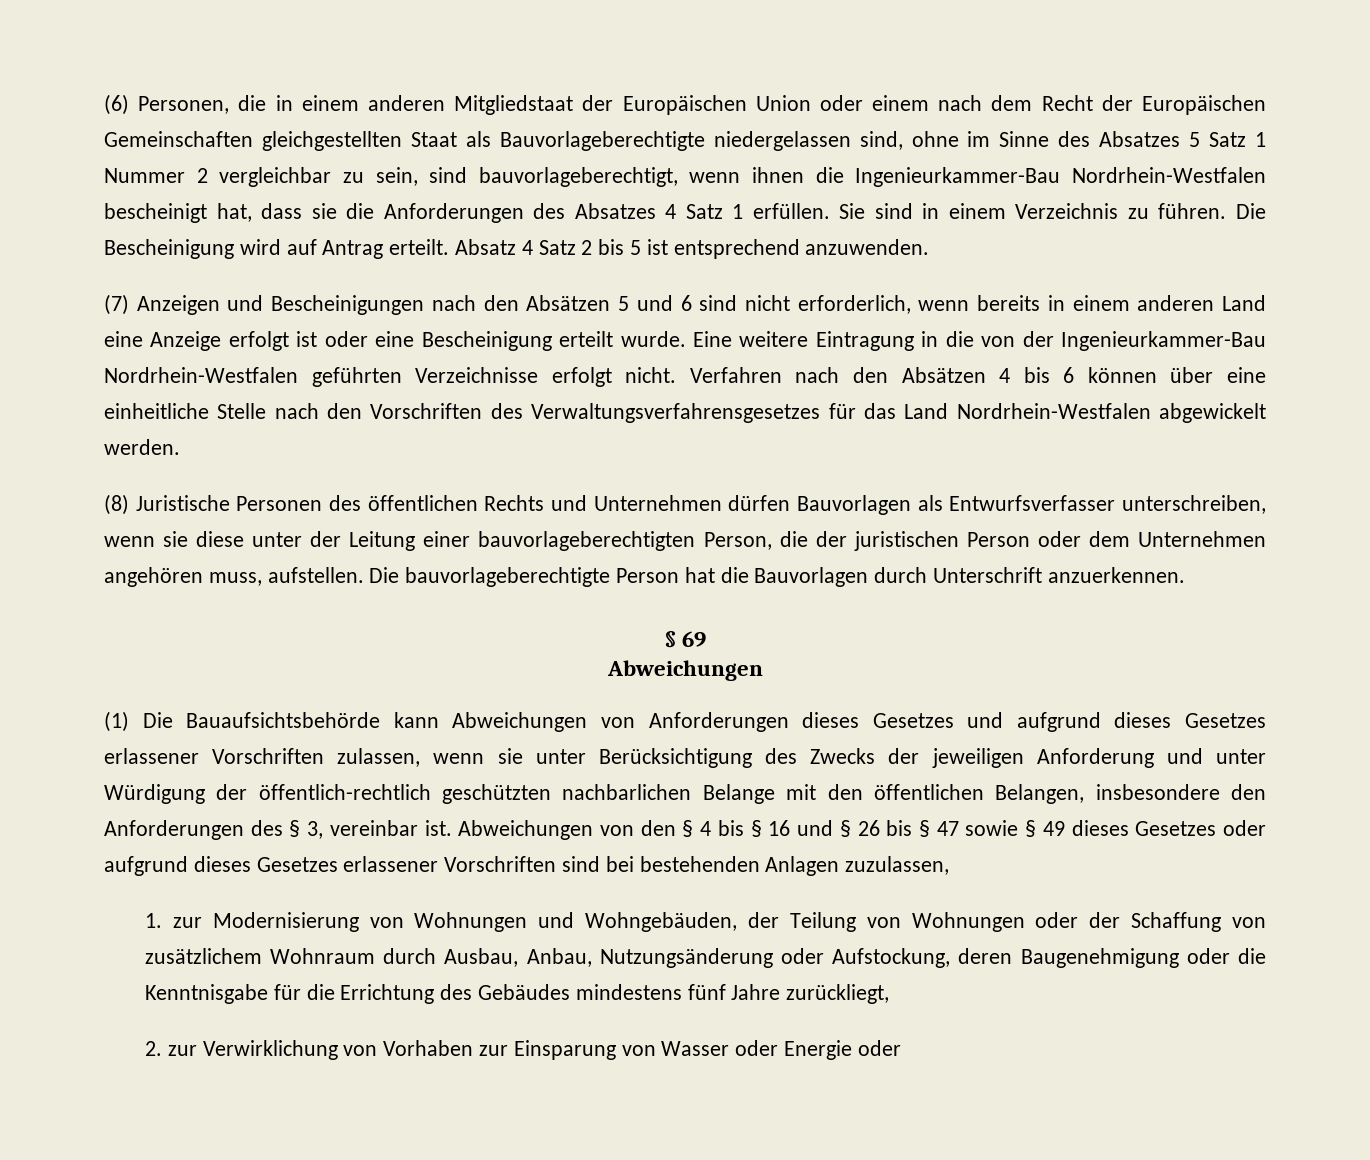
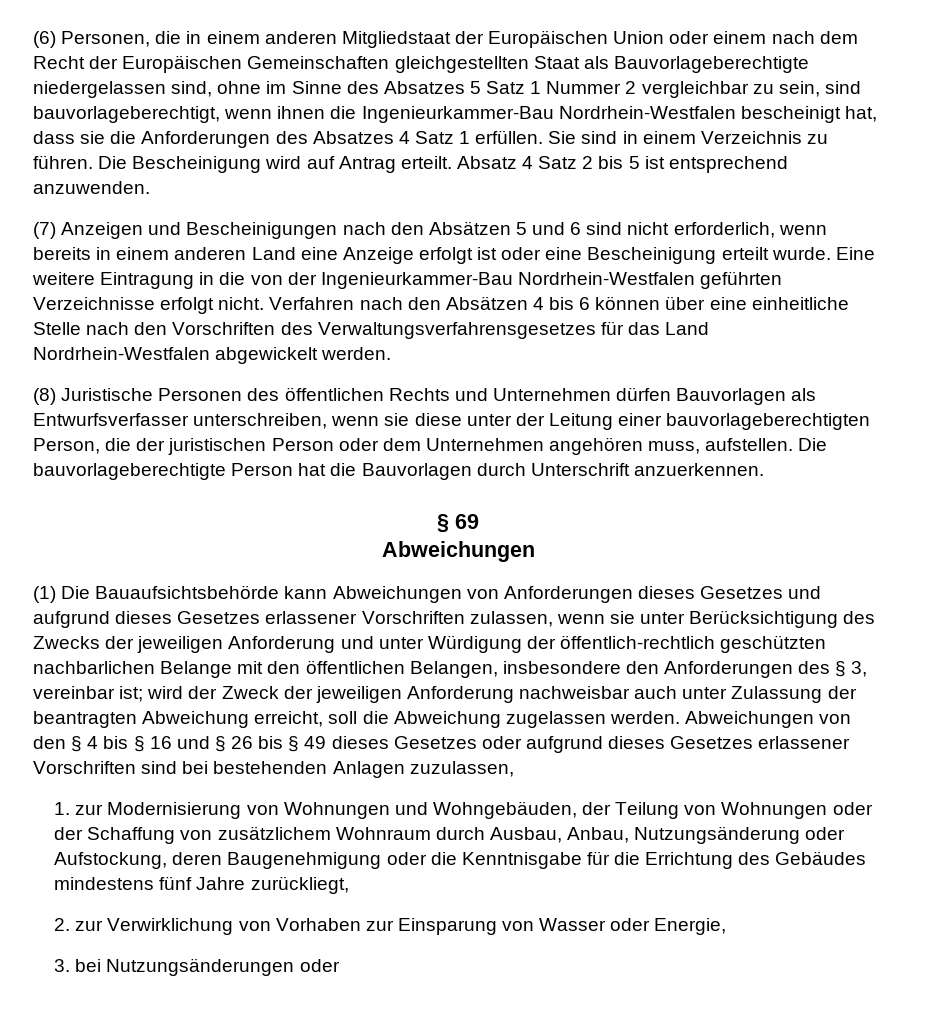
- (1) Die Bauaufsichtsbehörde kann Abweichungen von Anforderungen dieses Gesetzes und aufgrund dieses Gesetzes erlassener Vorschriften zulassen, wenn sie unter Berücksichtigung des Zwecks der jeweiligen Anforderung und unter Würdigung der öffentlich-rechtlich geschützten nachbarlichen Belange mit den öffentlichen Belangen, insbesondere den Anforderungen des § 3, vereinbar ist.
+ (1) Die Bauaufsichtsbehörde kann Abweichungen von Anforderungen dieses Gesetzes und aufgrund dieses Gesetzes erlassener Vorschriften zulassen, wenn sie unter Berücksichtigung des Zwecks der jeweiligen Anforderung und unter Würdigung der öffentlich-rechtlich geschützten nachbarlichen Belange mit den öffentlichen Belangen, insbesondere den Anforderungen des § 3, vereinbar ist; wird der Zweck der jeweiligen Anforderung nachweisbar auch unter Zulassung der beantragten Abweichung erreicht, soll die Abweichung zugelassen werden.
- Abweichungen von den § 4 bis § 16 und § 26 bis § 47 sowie § 49 dieses Gesetzes oder aufgrund dieses Gesetzes erlassener Vorschriften sind bei bestehenden Anlagen zuzulassen,
+ Abweichungen von den § 4 bis § 16 und § 26 bis § 49 dieses Gesetzes oder aufgrund dieses Gesetzes erlassener Vorschriften sind bei bestehenden Anlagen zuzulassen,
- 2. zur Verwirklichung von Vorhaben zur Einsparung von Wasser oder Energie oder
+ 2. zur Verwirklichung von Vorhaben zur Einsparung von Wasser oder Energie,
+ 3. bei Nutzungsänderungen oder

